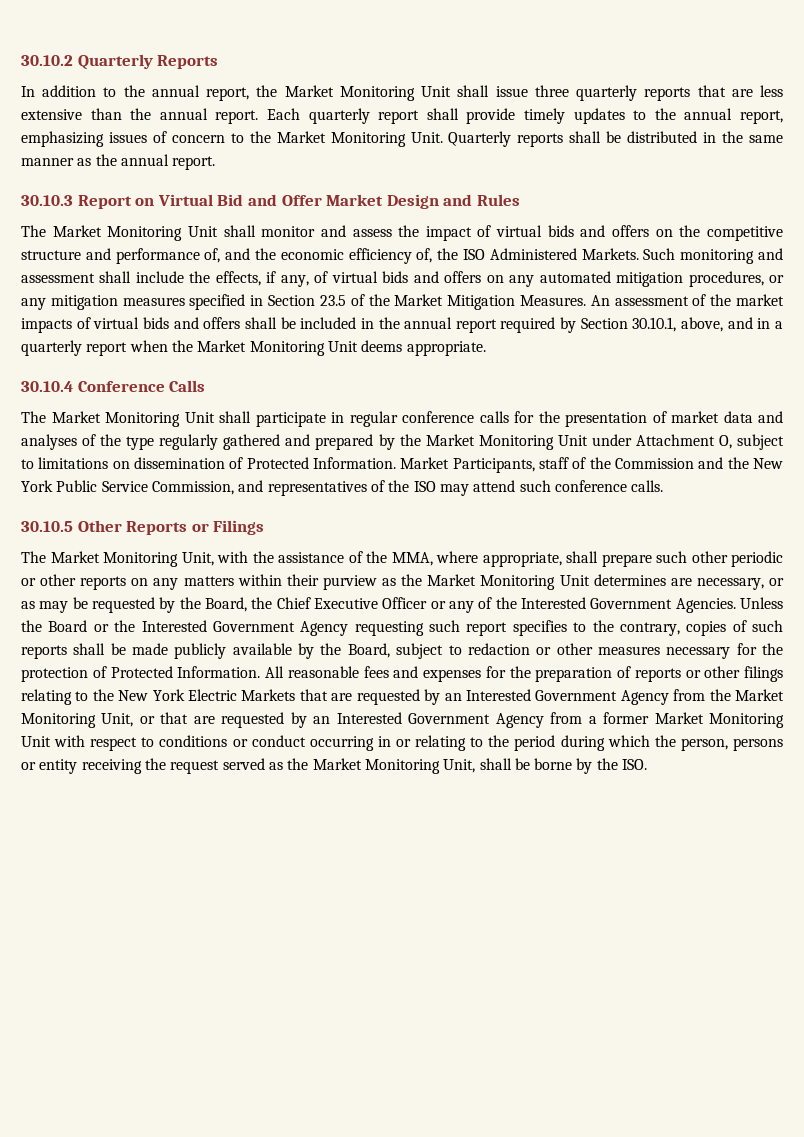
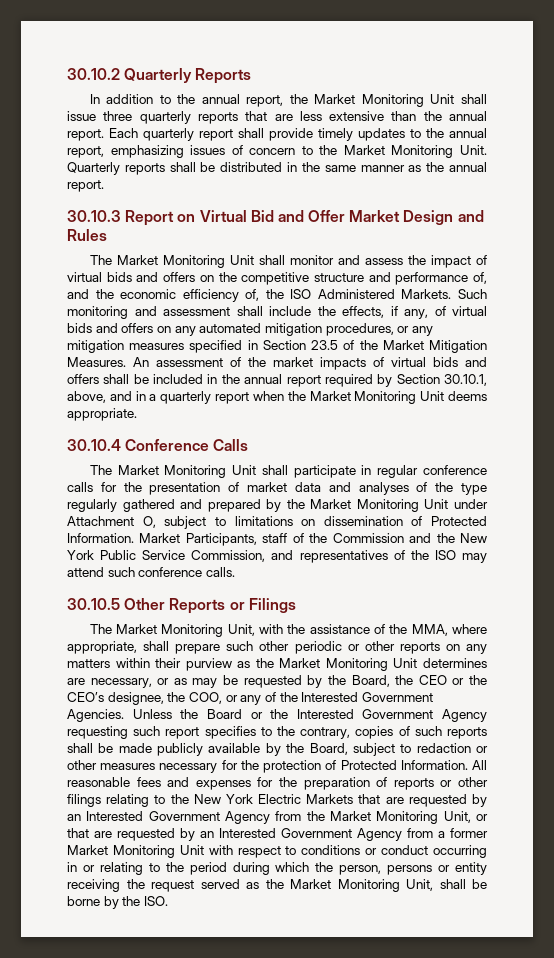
- The Market Monitoring Unit, with the assistance of the MMA, where appropriate, shall prepare such other periodic or other reports on any matters within their purview as the Market Monitoring Unit determines are necessary, or as may be requested by the Board, the Chief Executive Officer or any of the Interested Government Agencies.
+ The Market Monitoring Unit, with the assistance of the MMA, where appropriate, shall prepare such other periodic or other reports on any matters within their purview as the Market Monitoring Unit determines are necessary, or as may be requested by the Board, the CEO or the CEO’s designee, the COO, or any of the Interested Government Agencies.

